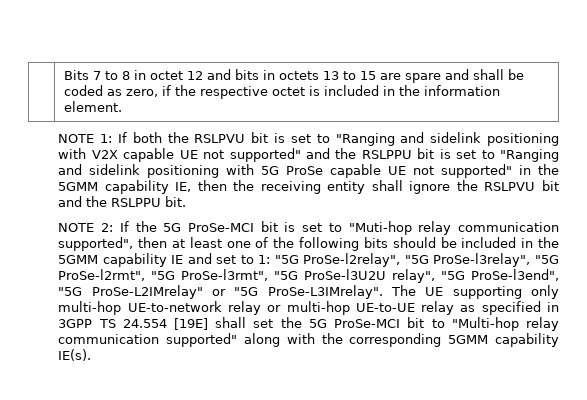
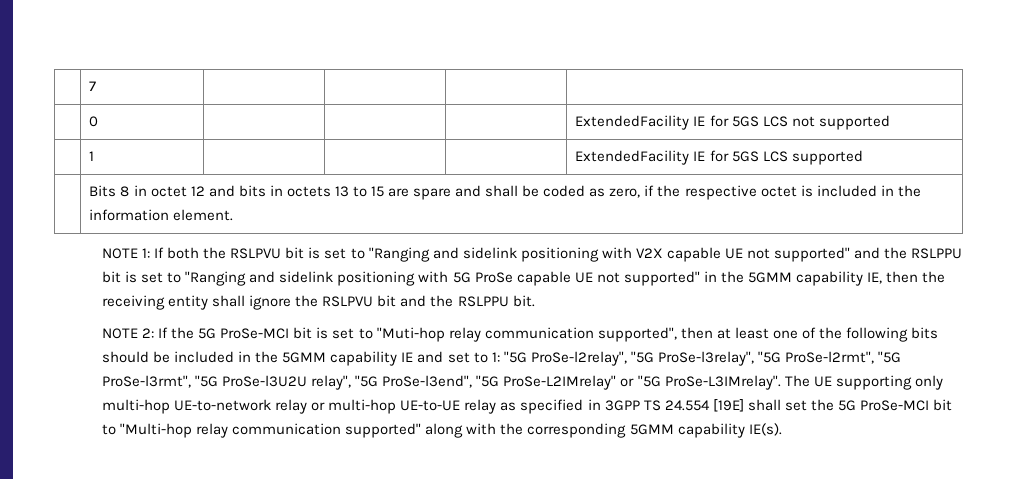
+ | 7 | | | |
+ | 0 | | | | ExtendedFacility IE for 5GS LCS not supported
+ | 1 | | | | ExtendedFacility IE for 5GS LCS supported
- | Bits 7 to 8 in octet 12 and bits in octets 13 to 15 are spare and shall be coded as zero, if the respective octet is included in the information element.
+ | Bits 8 in octet 12 and bits in octets 13 to 15 are spare and shall be coded as zero, if the respective octet is included in the information element.

